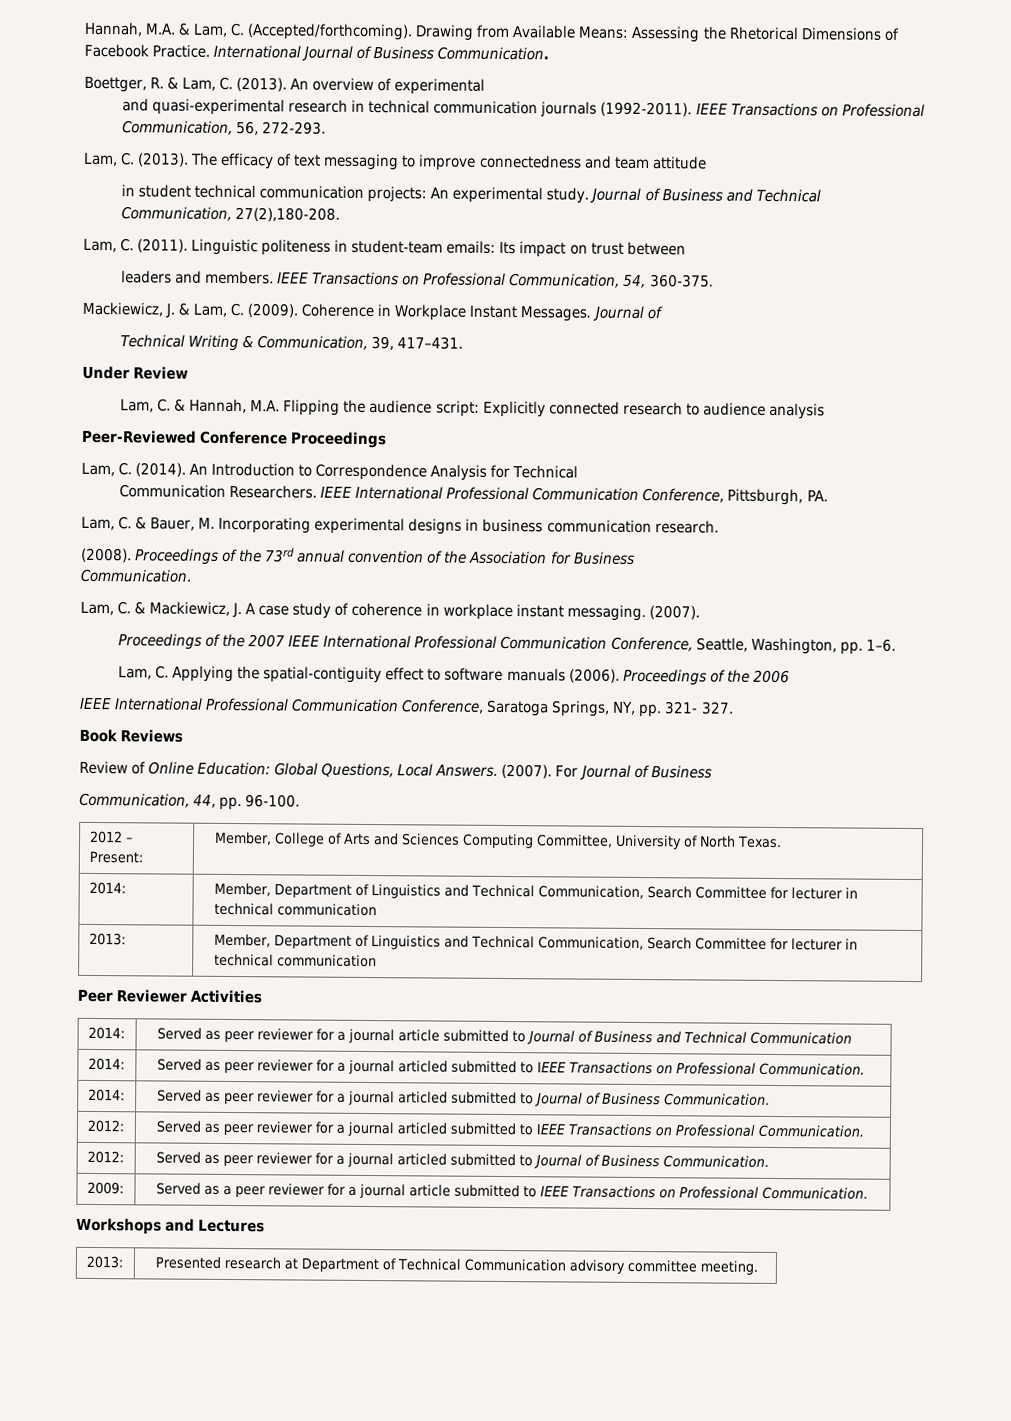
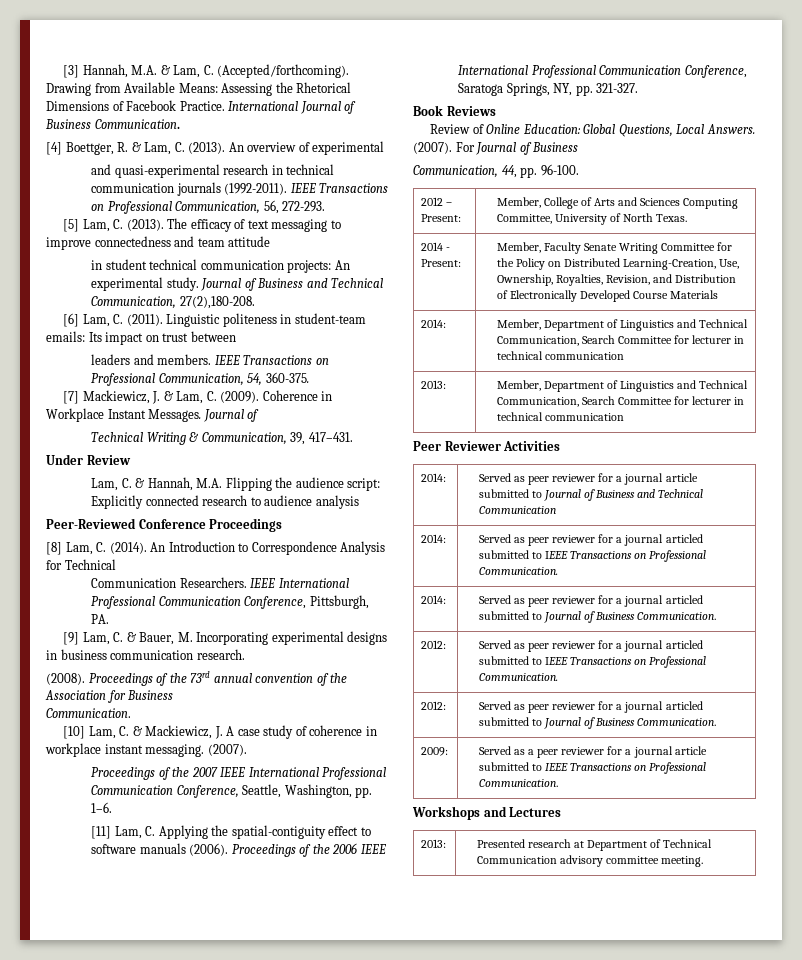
- Hannah, M.A. & Lam, C. (Accepted/forthcoming).
+ [3] Hannah, M.A. & Lam, C. (Accepted/forthcoming).
- Boettger, R. & Lam, C. (2013).
+ [4] Boettger, R. & Lam, C. (2013).
  IEEE Transactions on Professional Communication, 56, 272-293.
- Lam, C. (2013).
+ [5] Lam, C. (2013).
- Lam, C. (2011).
+ [6] Lam, C. (2011).
- Mackiewicz, J. & Lam, C. (2009).
+ [7] Mackiewicz, J. & Lam, C. (2009).
- Lam, C. (2014).
+ [8] Lam, C. (2014).
- Lam, C. & Bauer, M. Incorporating experimental designs in business communication research.
+ [9] Lam, C. & Bauer, M. Incorporating experimental designs in business communication research.
- Lam, C. & Mackiewicz, J. A case study of coherence in workplace instant messaging.
+ [10] Lam, C. & Mackiewicz, J. A case study of coherence in workplace instant messaging.
- Lam, C. Applying the spatial-contiguity effect to software manuals (2006).
+ [11] Lam, C. Applying the spatial-contiguity effect to software manuals (2006).
- Proceedings of the 2006
- IEEE International Professional Communication Conference, Saratoga Springs, NY, pp. 321- 327.
+ Proceedings of the 2006 IEEE International Professional Communication Conference, Saratoga Springs, NY, pp. 321-327.
+ 2014 - Present: | Member, Faculty Senate Writing Committee for the Policy on Distributed Learning-Creation, Use, Ownership, Royalties, Revision, and Distribution of Electronically Developed Course Materials

